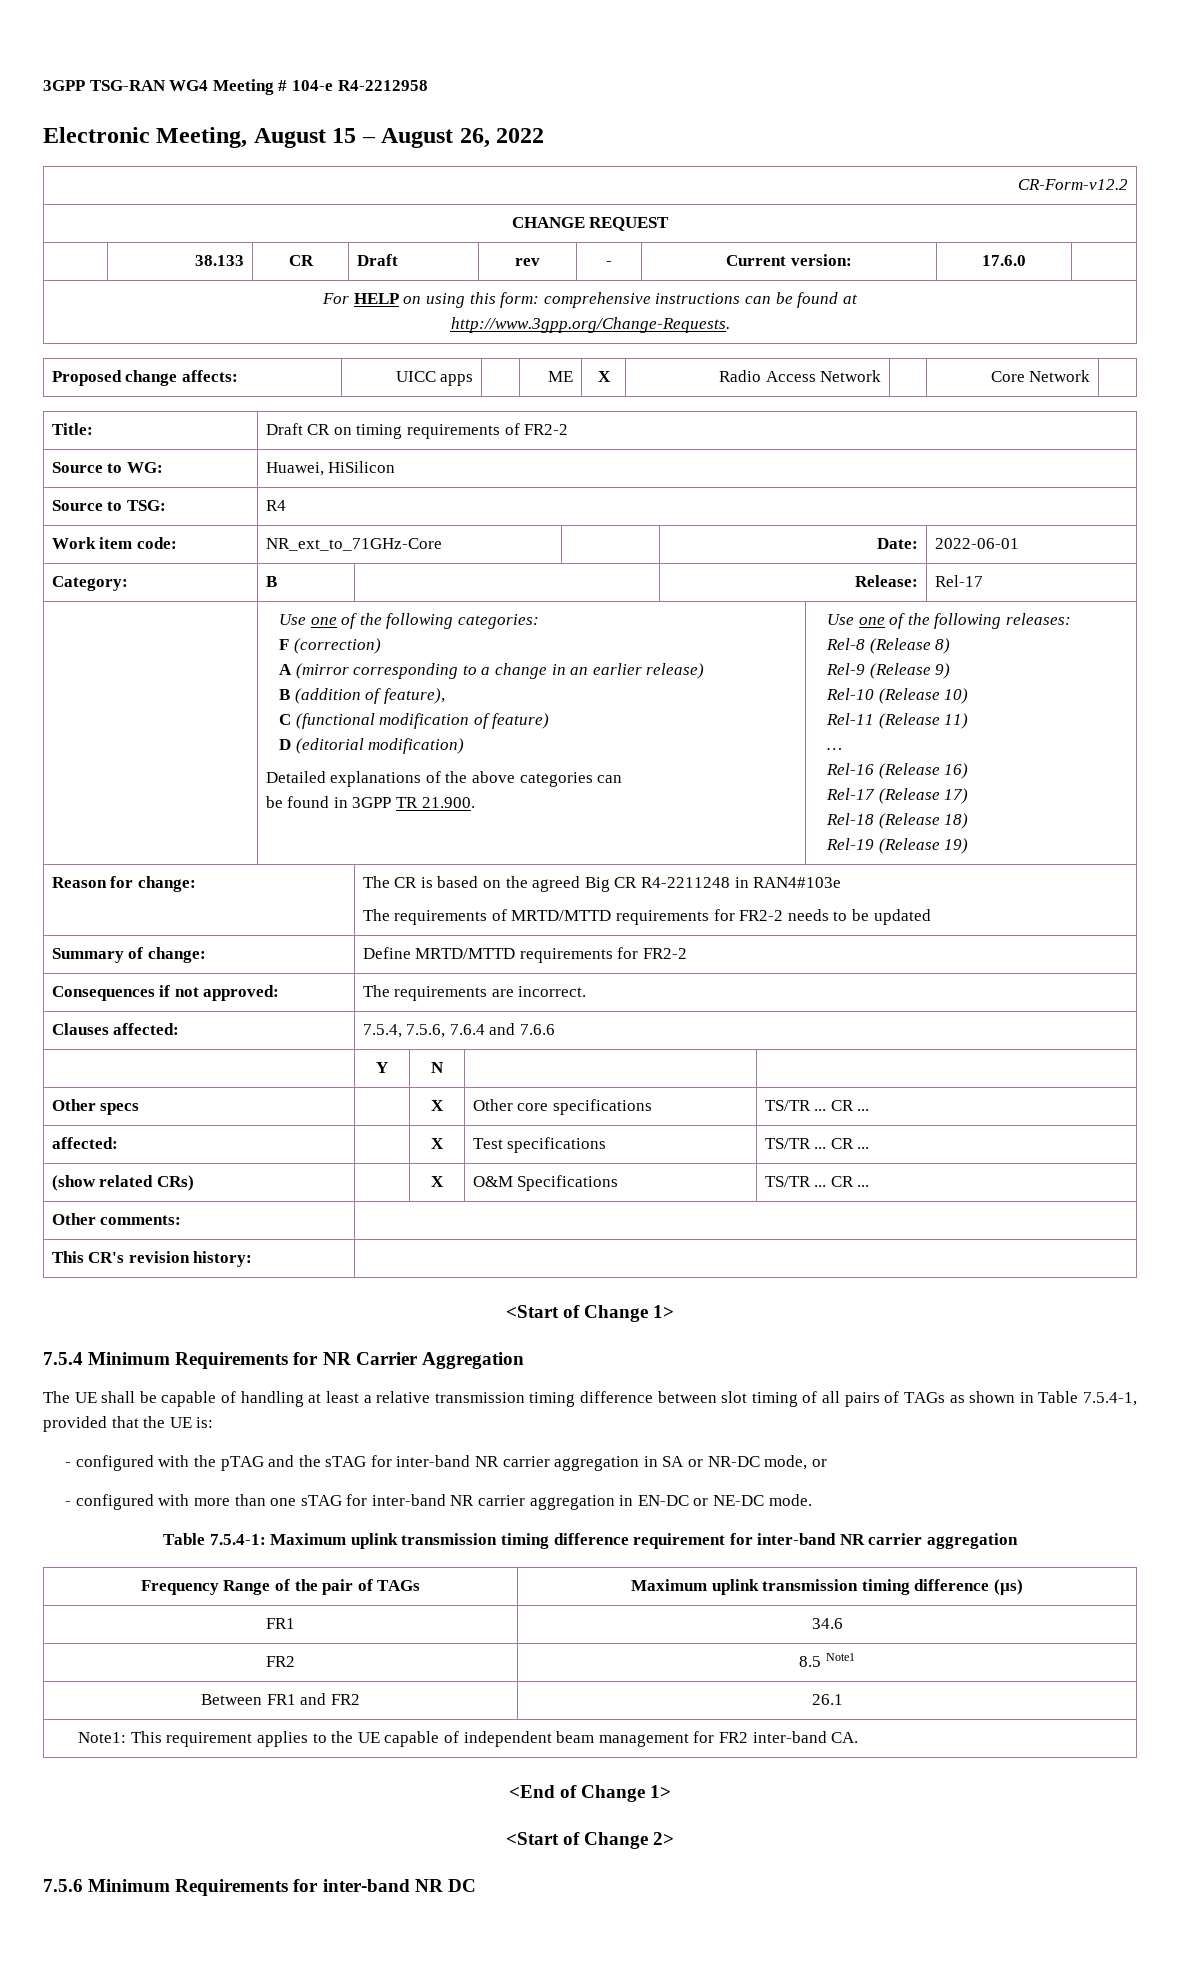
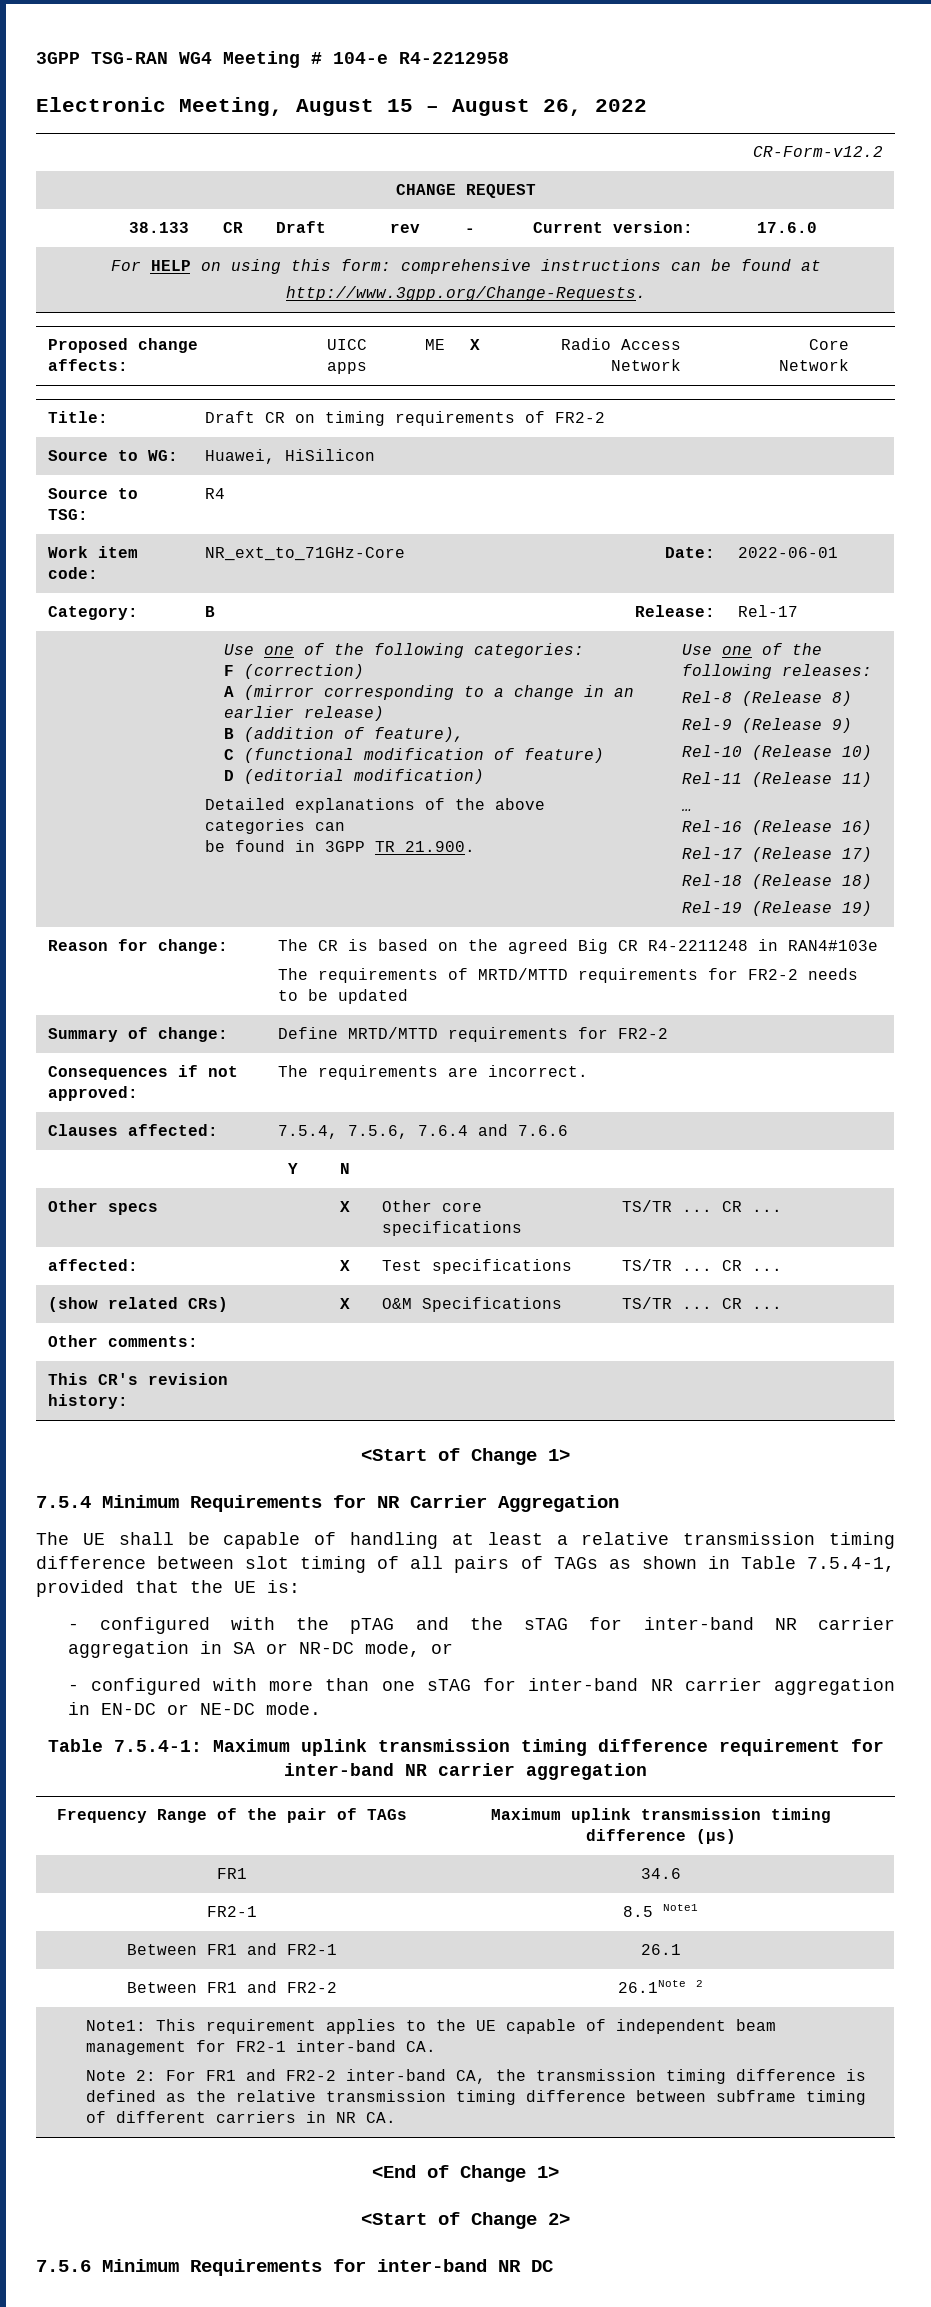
- FR2 | 8.5 Note1
+ FR2-1 | 8.5 Note1
- Between FR1 and FR2 | 26.1
+ Between FR1 and FR2-1 | 26.1
+ Between FR1 and FR2-2 | 26.1Note 2
- Note1: This requirement applies to the UE capable of independent beam management for FR2 inter-band CA.
+ Note1: This requirement applies to the UE capable of independent beam management for FR2-1 inter-band CA.
+ Note 2: For FR1 and FR2-2 inter-band CA, the transmission timing difference is defined as the relative transmission timing difference between subframe timing of different carriers in NR CA.

